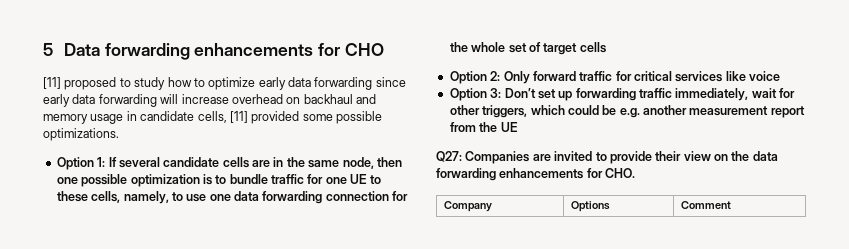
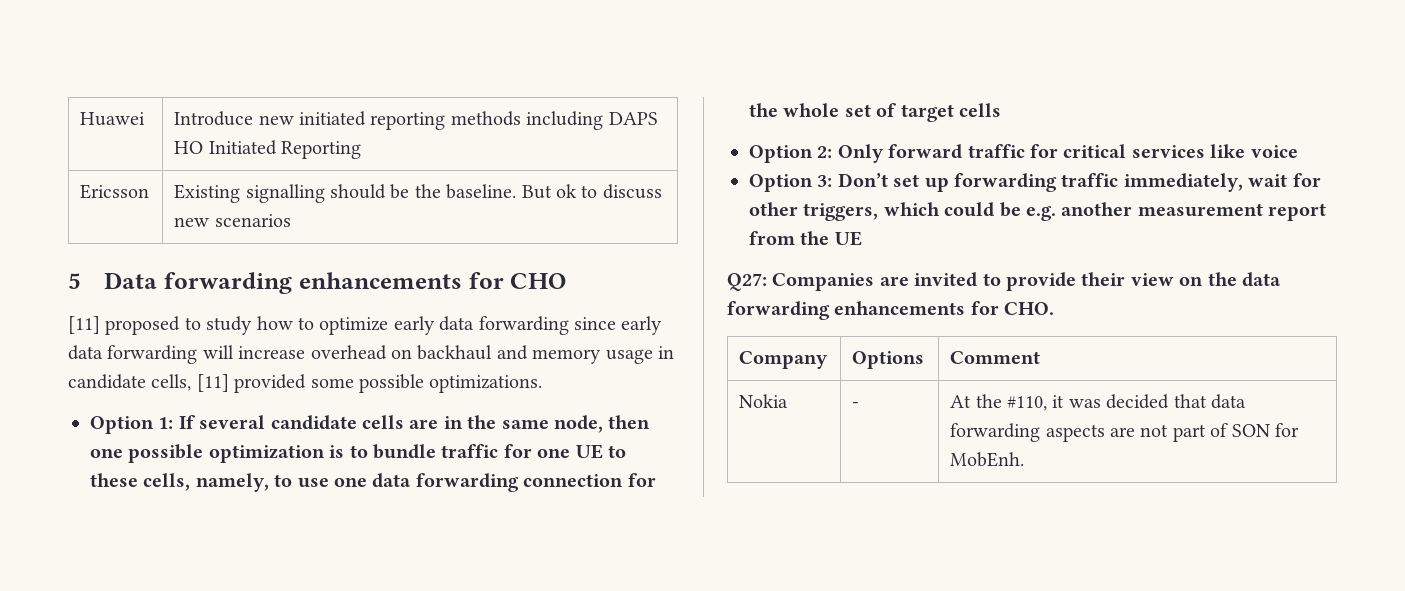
+ Huawei | Introduce new initiated reporting methods including DAPS HO Initiated Reporting
+ Ericsson | Existing signalling should be the baseline. But ok to discuss new scenarios
+ Nokia | - | At the #110, it was decided that data forwarding aspects are not part of SON for MobEnh.

